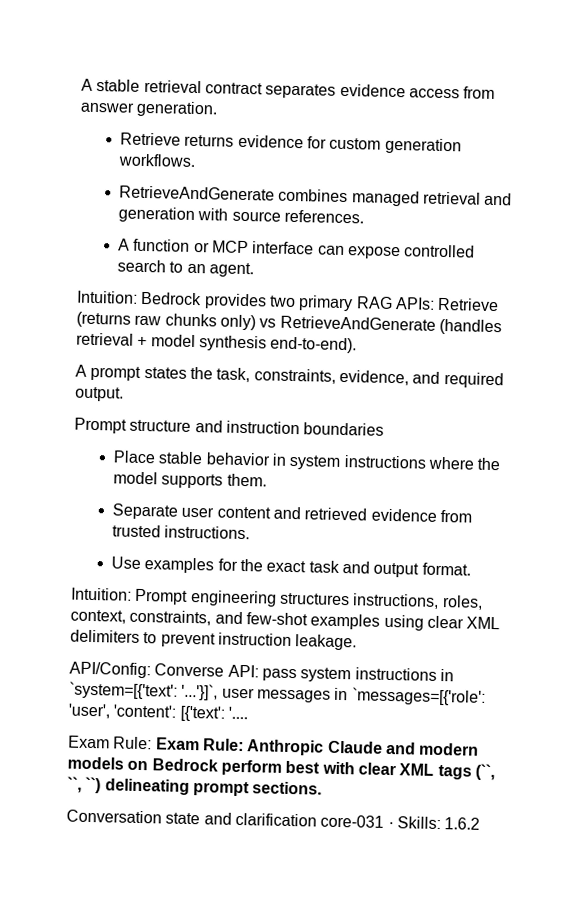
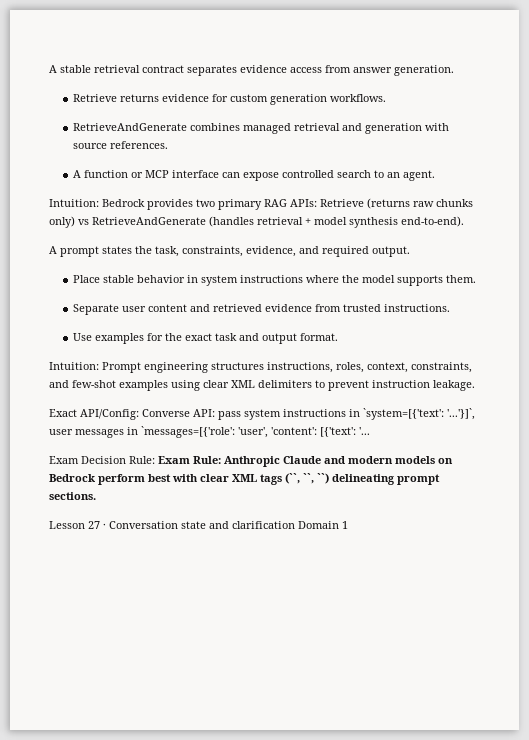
- Prompt structure and instruction boundaries
- API/Config: Converse API: pass system instructions in `system=[{'text': '...'}]`, user messages in `messages=[{'role': 'user', 'content': [{'text': '....
- Exam Rule: Exam Rule: Anthropic Claude and modern models on Bedrock perform best with clear XML tags (``, ``, ``) delineating prompt sections.
+ Exact API/Config: Converse API: pass system instructions in `system=[{'text': '...'}]`, user messages in `messages=[{'role': 'user', 'content': [{'text': '...
+ Exam Decision Rule: Exam Rule: Anthropic Claude and modern models on Bedrock perform best with clear XML tags (``, ``, ``) delineating prompt sections.
- Conversation state and clarification core-031 · Skills: 1.6.2
+ Lesson 27 · Conversation state and clarification Domain 1

